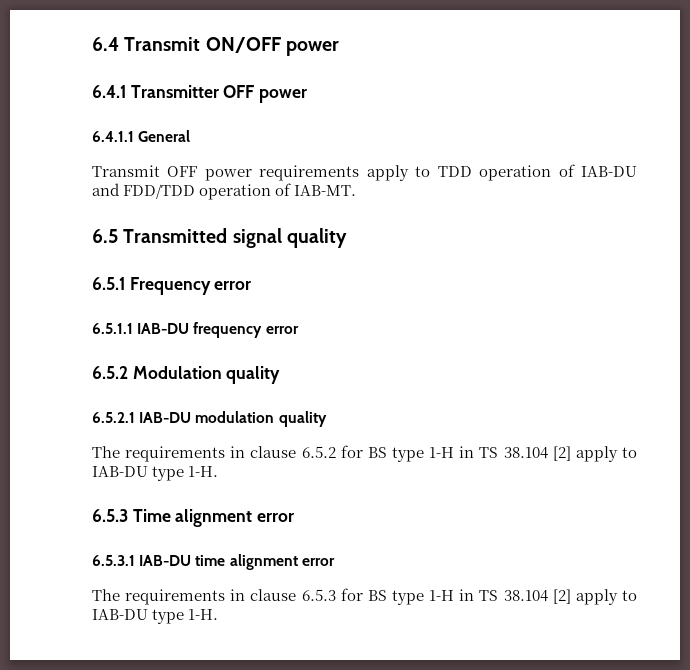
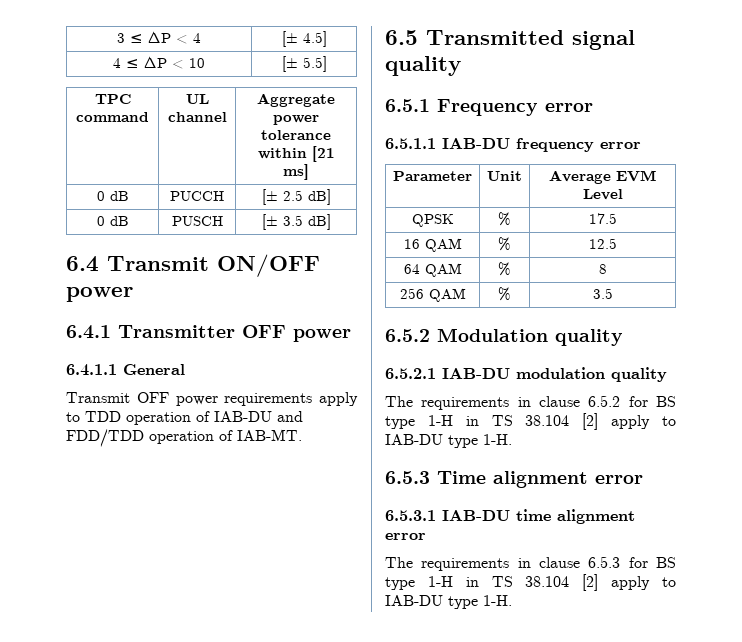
+ 3 ≤ ΔP < 4 | [± 4.5]
+ 4 ≤ ΔP < 10 | [± 5.5]
+ TPC command | UL channel | Aggregate power tolerance within [21 ms]
+ 0 dB | PUCCH | [± 2.5 dB]
+ 0 dB | PUSCH | [± 3.5 dB]
+ Parameter | Unit | Average EVM Level
+ QPSK | % | 17.5
+ 16 QAM | % | 12.5
+ 64 QAM | % | 8
+ 256 QAM | % | 3.5

